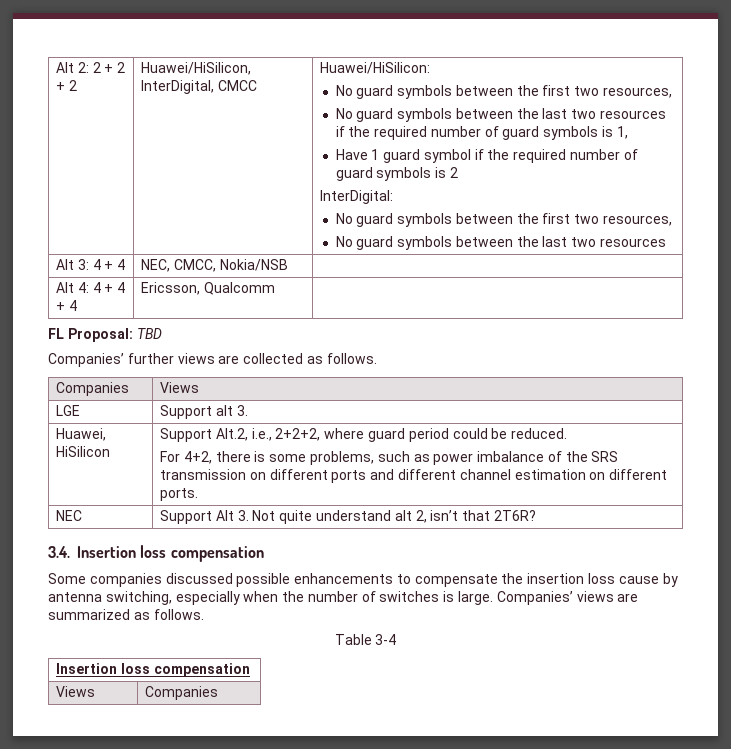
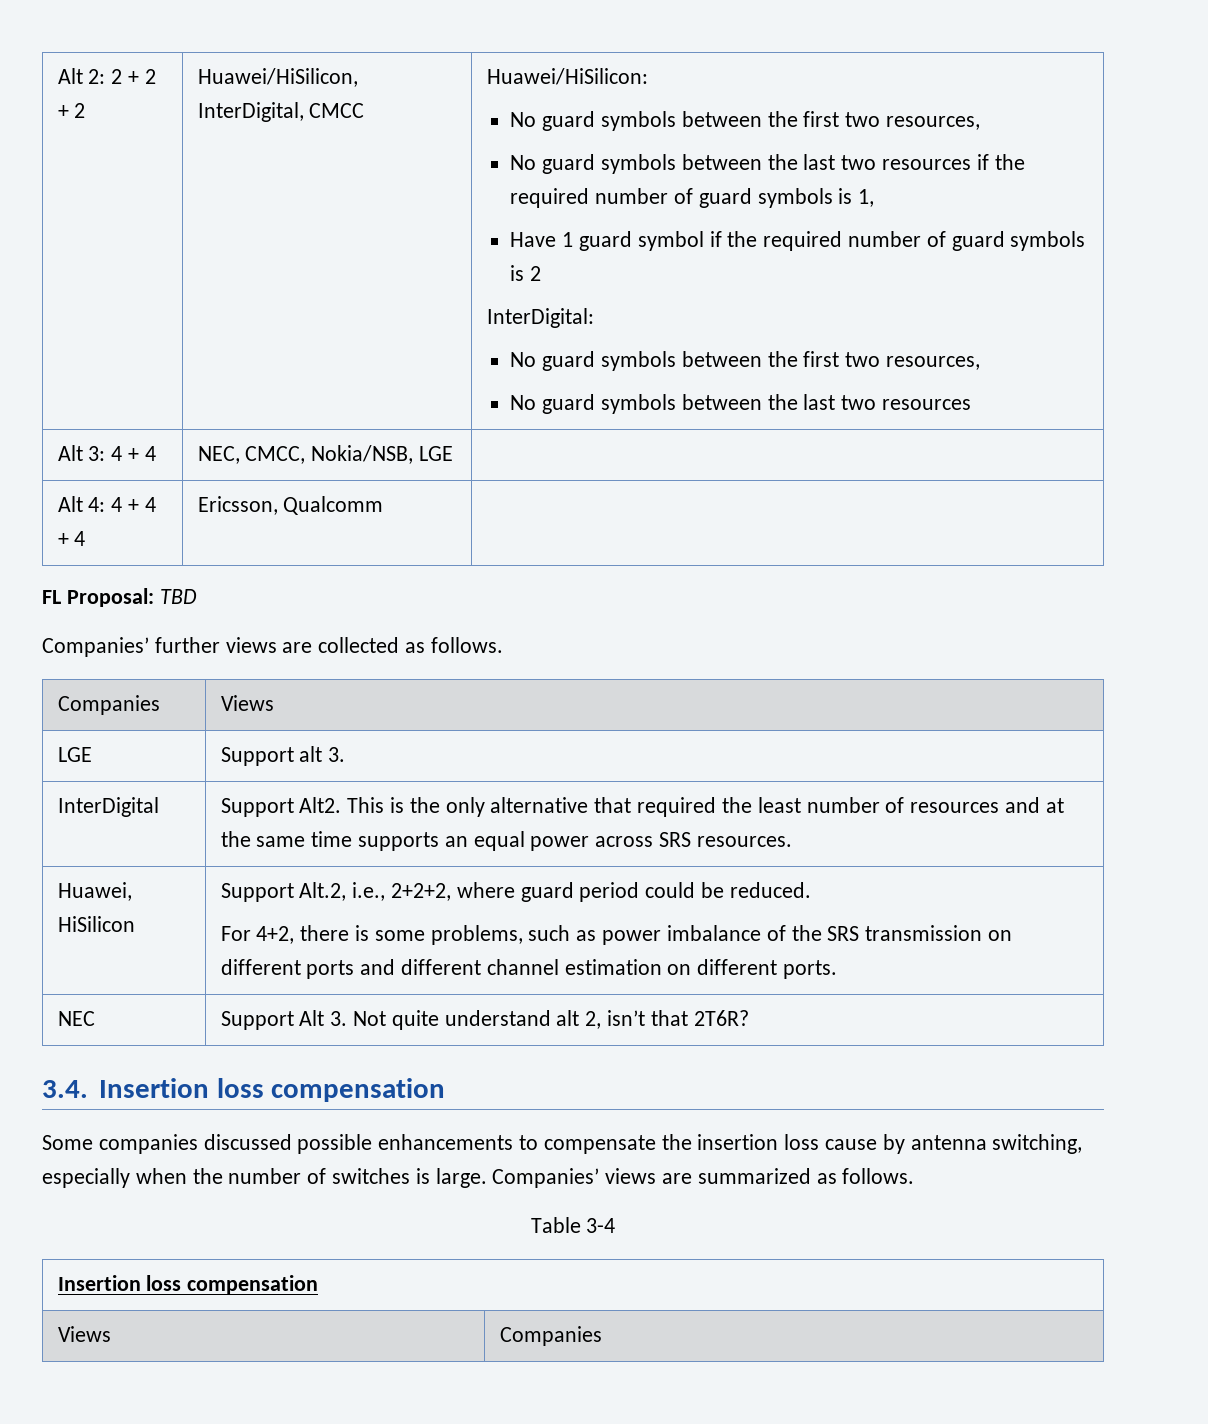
- Alt 3: 4 + 4 | NEC, CMCC, Nokia/NSB |
+ Alt 3: 4 + 4 | NEC, CMCC, Nokia/NSB, LGE |
+ InterDigital | Support Alt2. This is the only alternative that required the least number of resources and at the same time supports an equal power across SRS resources.

